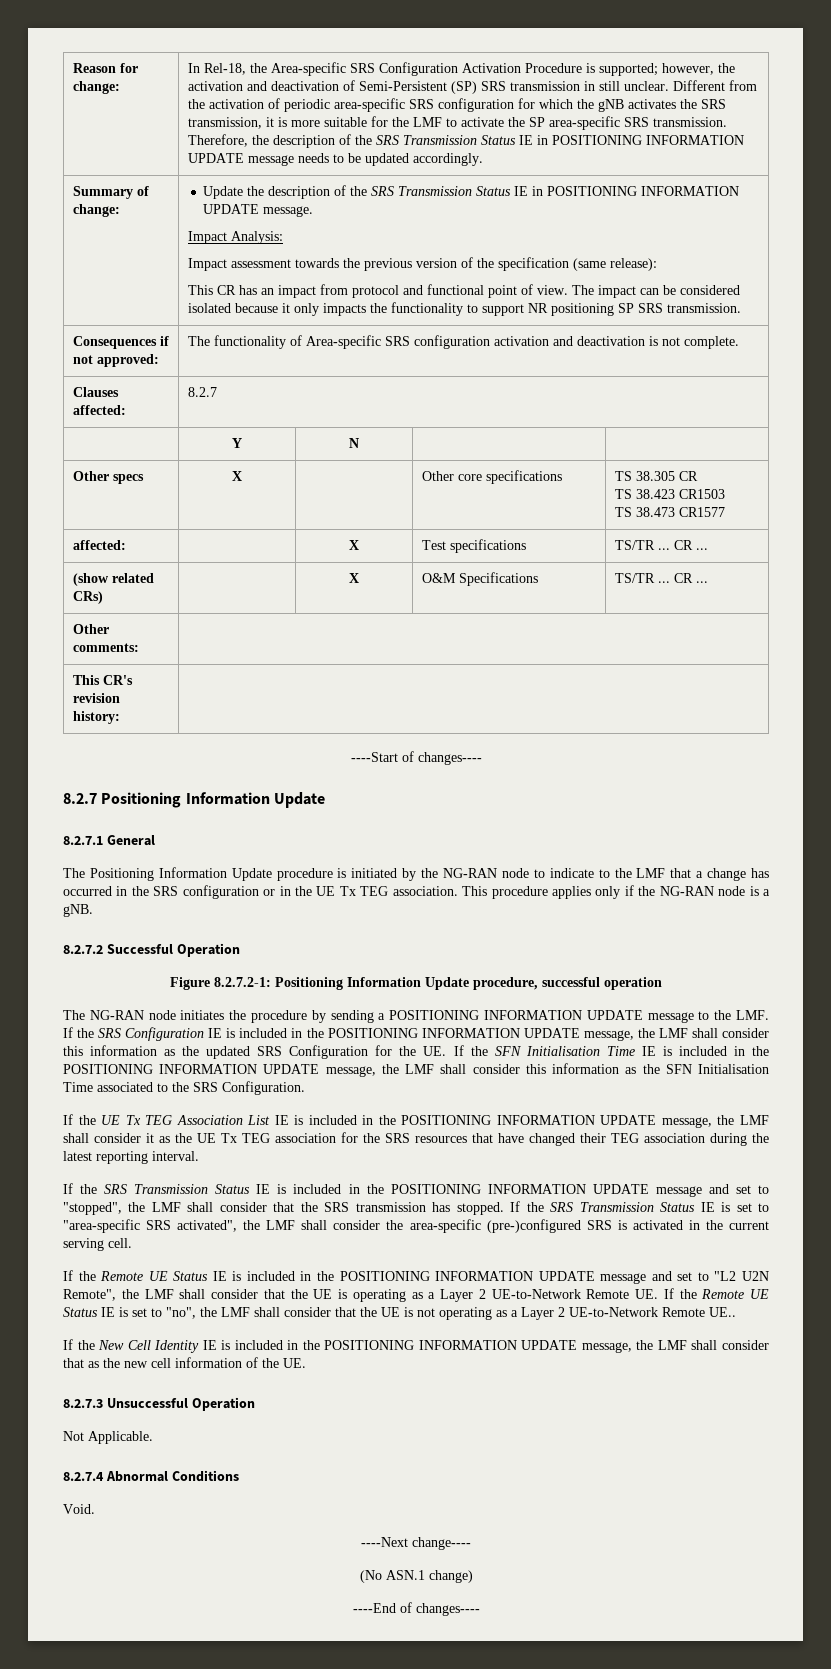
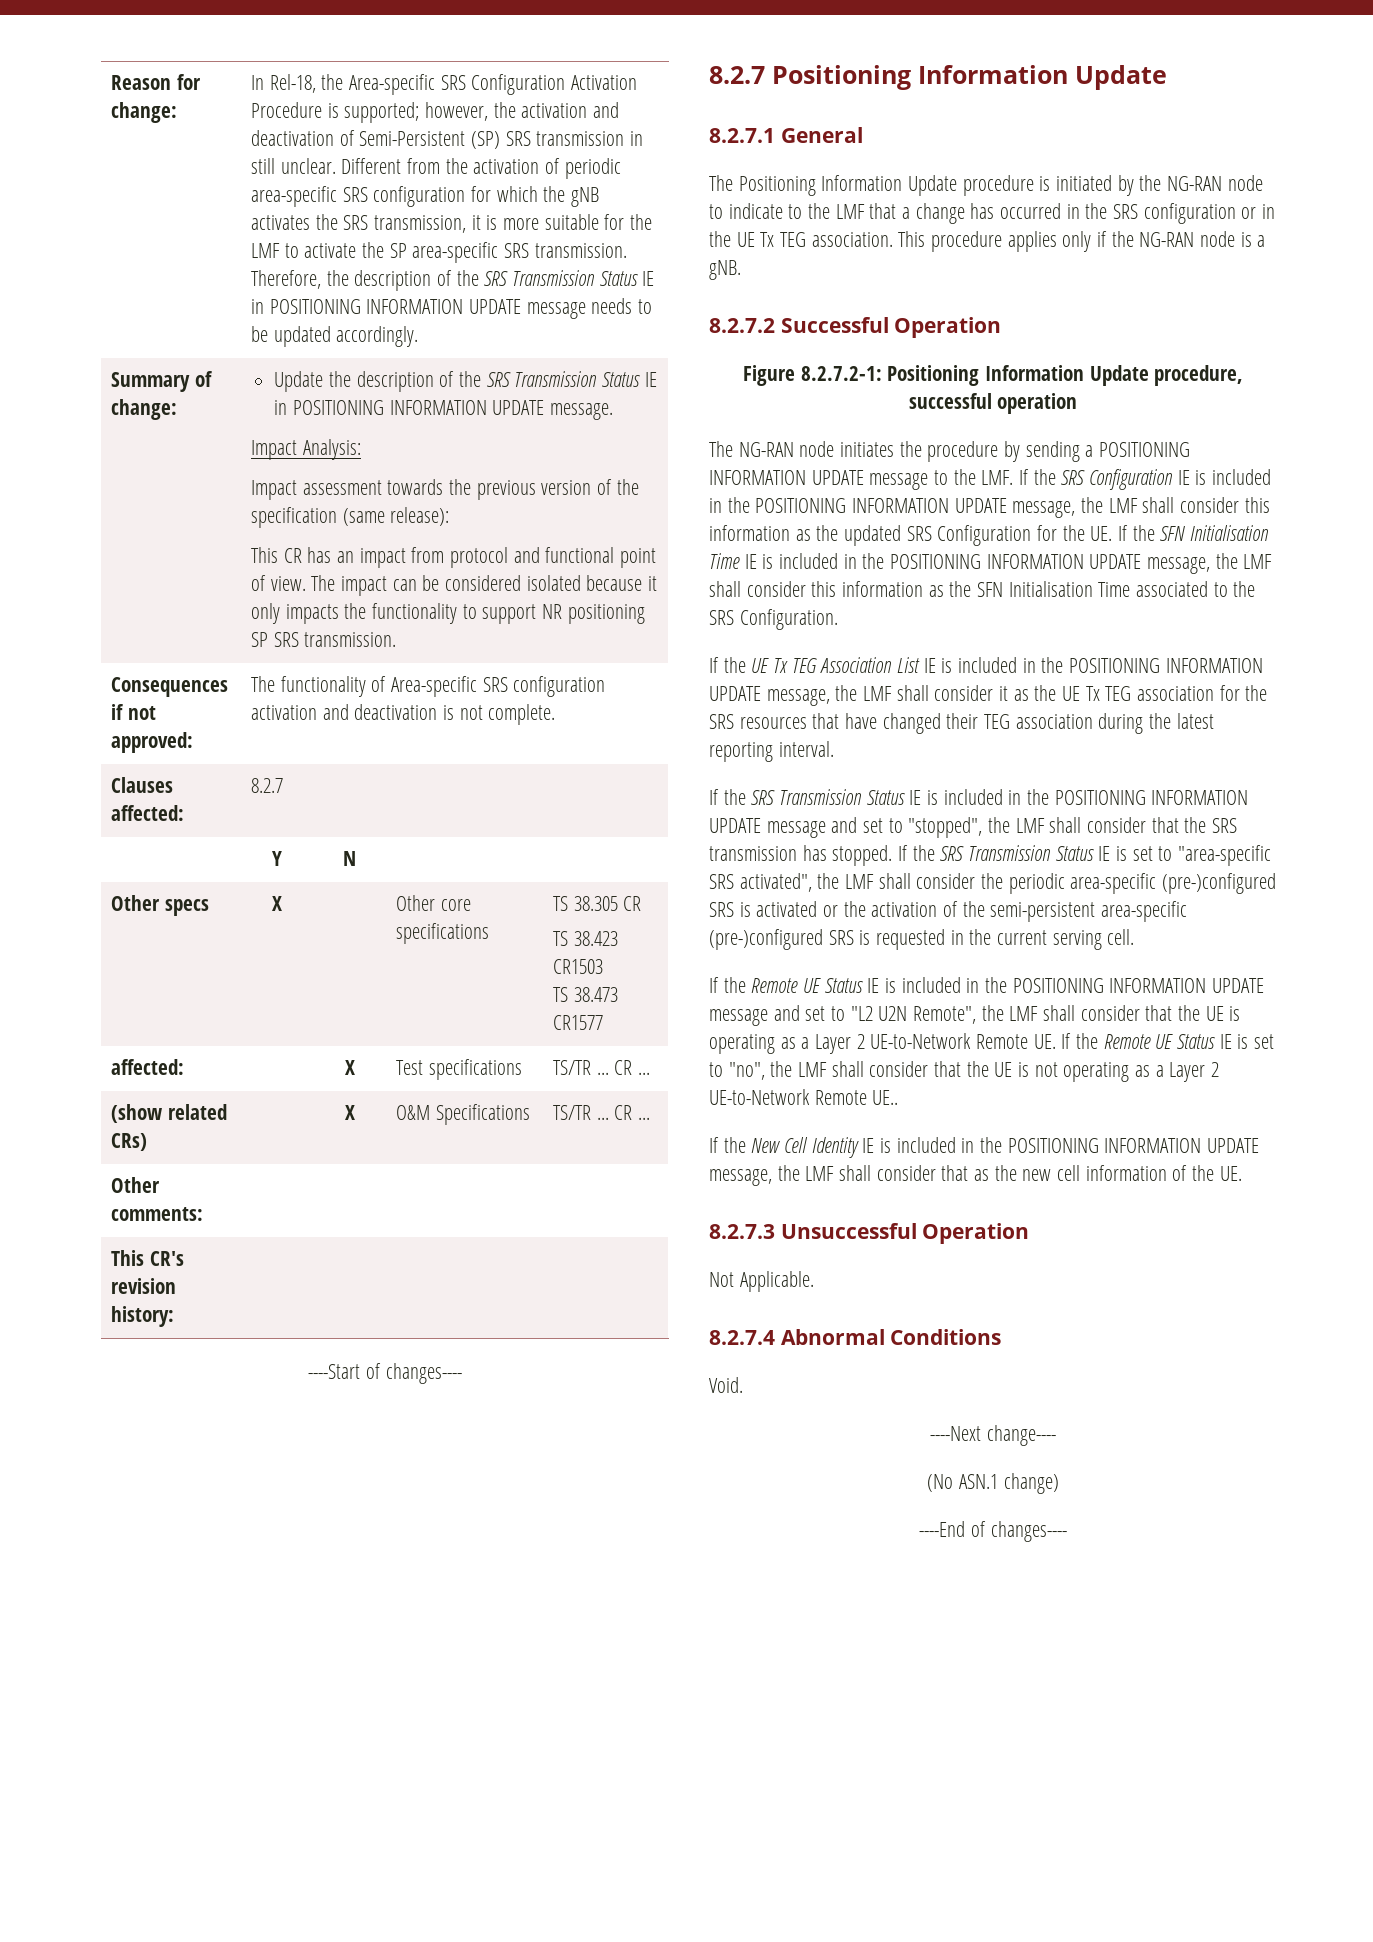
- If the SRS Transmission Status IE is set to "area-specific SRS activated", the LMF shall consider the area-specific (pre-)configured SRS is activated in the current serving cell.
+ If the SRS Transmission Status IE is set to "area-specific SRS activated", the LMF shall consider the periodic area-specific (pre-)configured SRS is activated or the activation of the semi-persistent area-specific (pre-)configured SRS is requested in the current serving cell.

